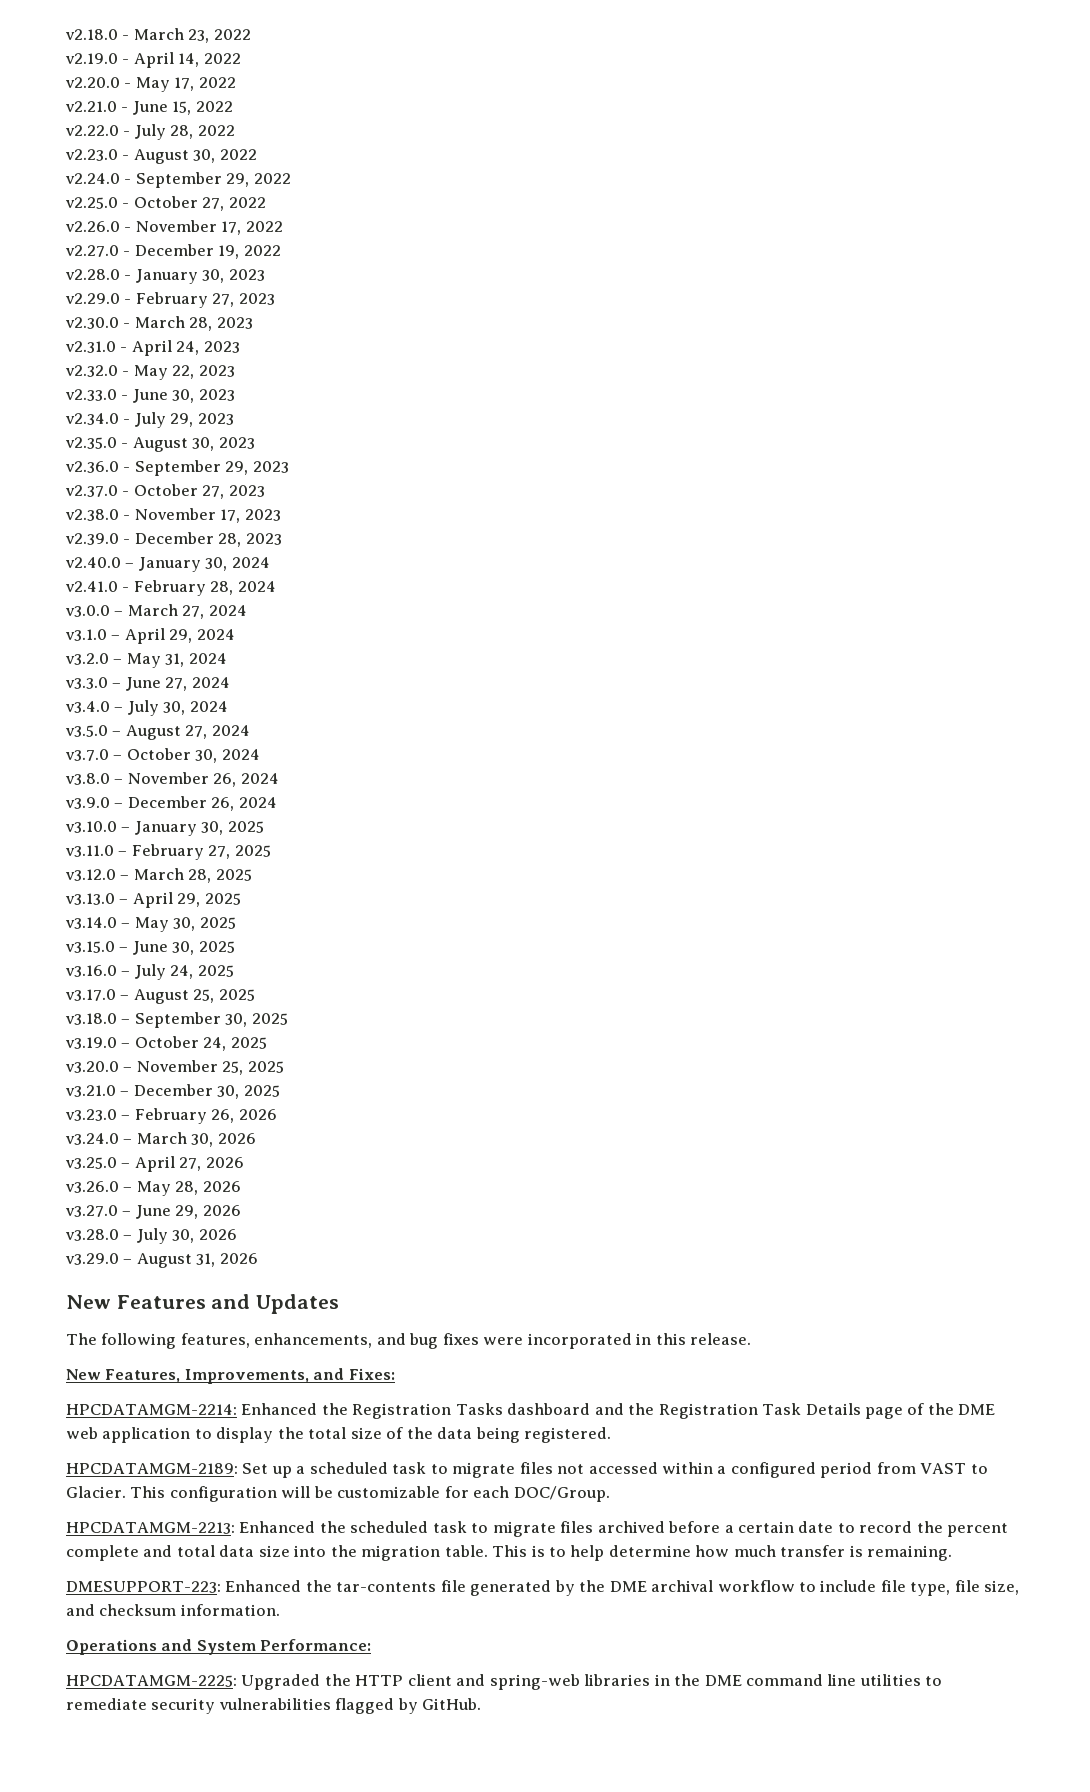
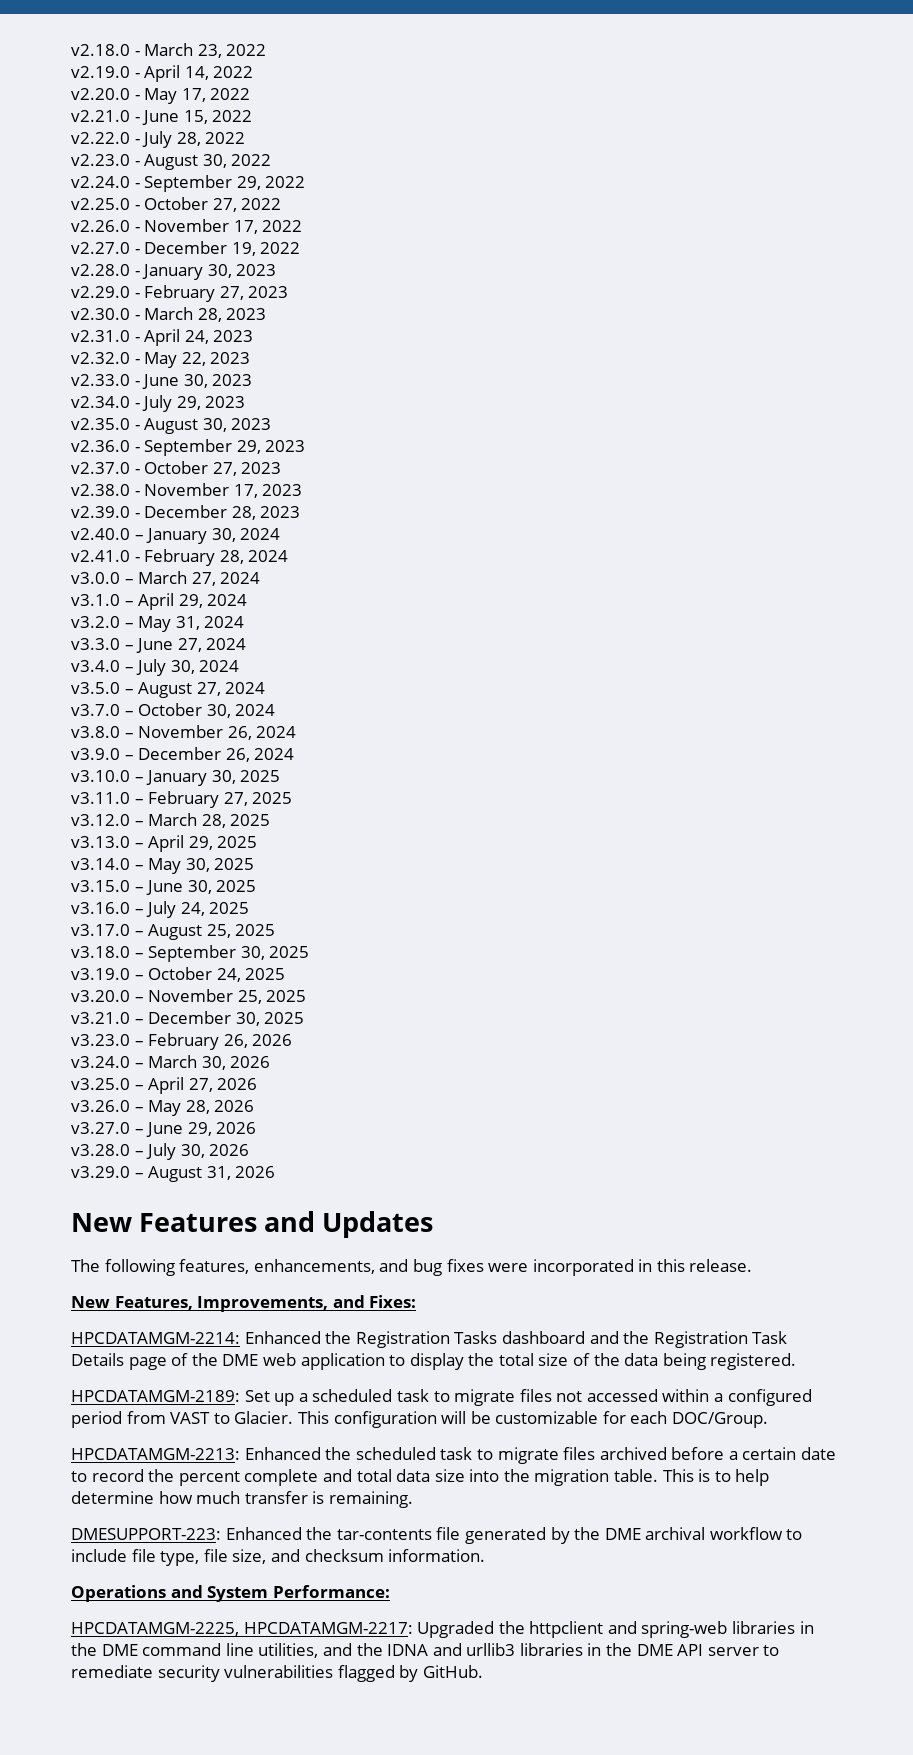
- HPCDATAMGM-2225: Upgraded the HTTP client and spring-web libraries in the DME command line utilities to remediate security vulnerabilities flagged by GitHub.
+ HPCDATAMGM-2225, HPCDATAMGM-2217: Upgraded the httpclient and spring-web libraries in the DME command line utilities, and the IDNA and urllib3 libraries in the DME API server to remediate security vulnerabilities flagged by GitHub.

